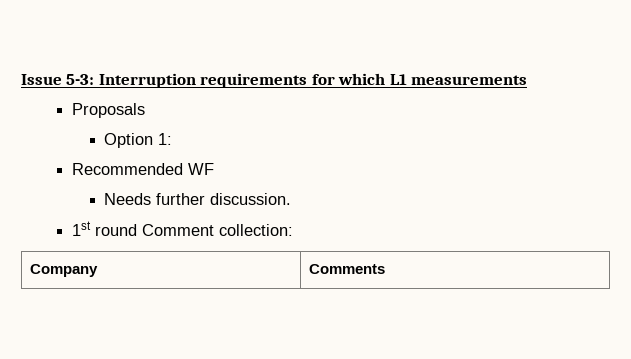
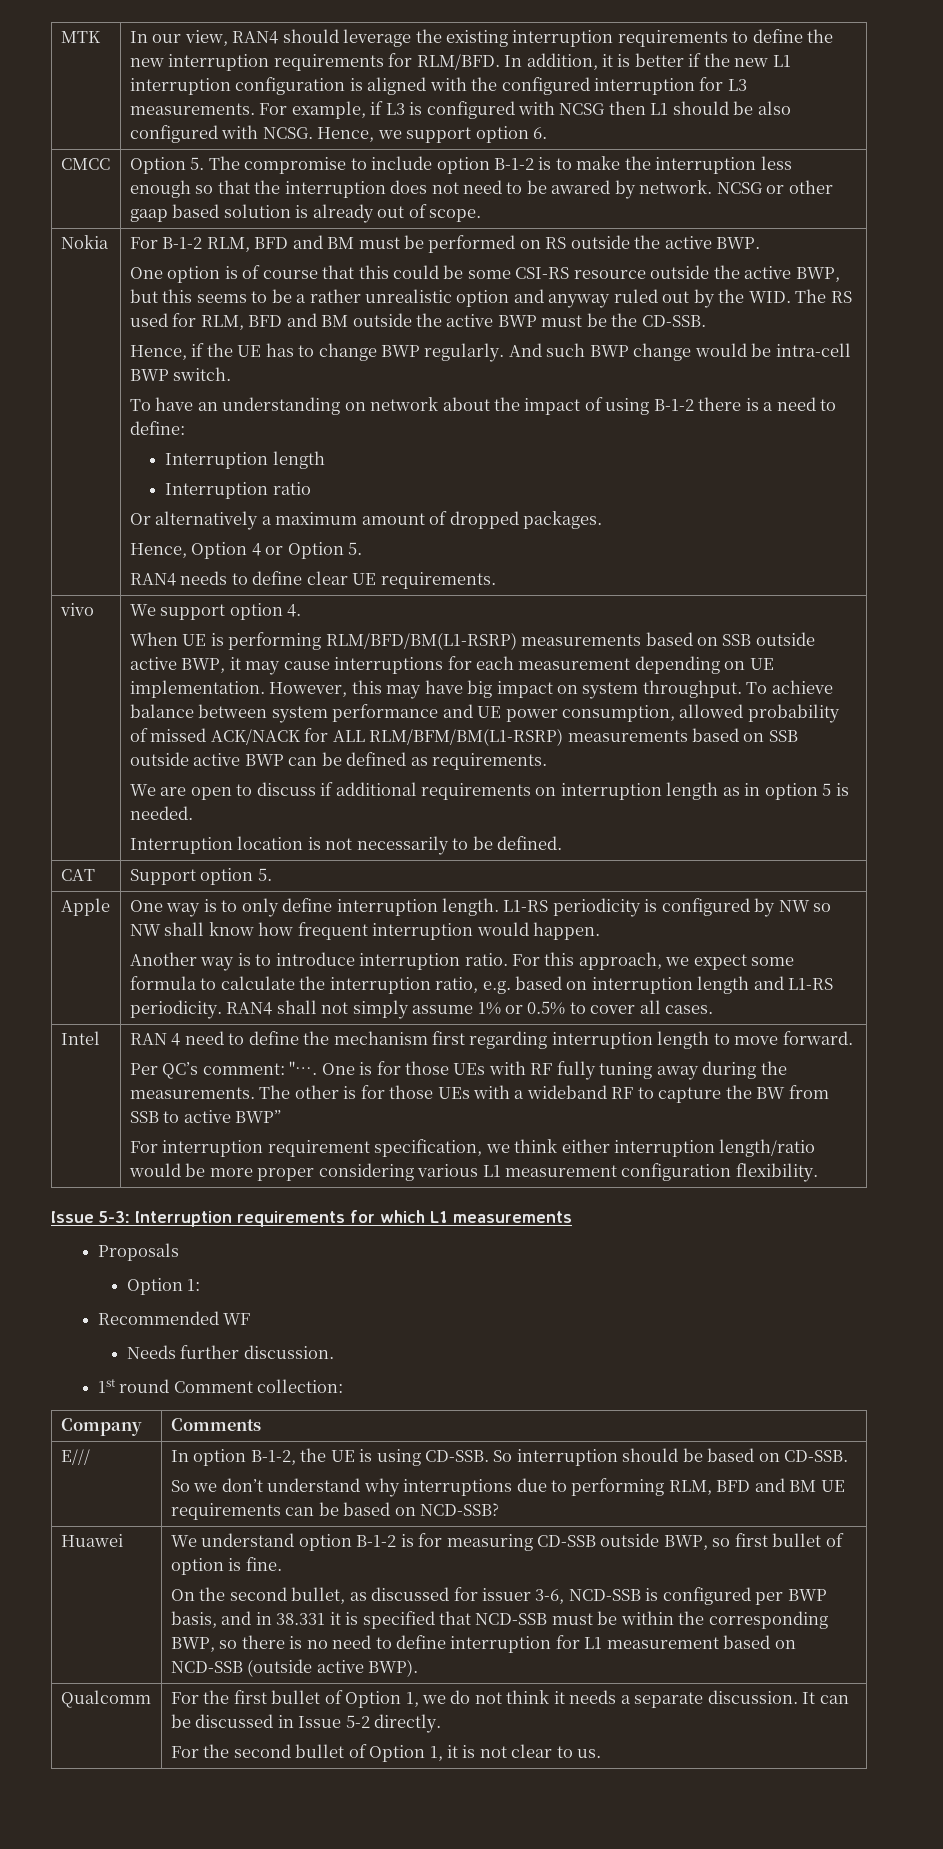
+ MTK | In our view, RAN4 should leverage the existing interruption requirements to define the new interruption requirements for RLM/BFD. In addition, it is better if the new L1 interruption configuration is aligned with the configured interruption for L3 measurements. For example, if L3 is configured with NCSG then L1 should be also configured with NCSG. Hence, we support option 6.
+ CMCC | Option 5. The compromise to include option B-1-2 is to make the interruption less enough so that the interruption does not need to be awared by network. NCSG or other gaap based solution is already out of scope.
+ Nokia | For B-1-2 RLM, BFD and BM must be performed on RS outside the active BWP.
+ One option is of course that this could be some CSI-RS resource outside the active BWP, but this seems to be a rather unrealistic option and anyway ruled out by the WID. The RS used for RLM, BFD and BM outside the active BWP must be the CD-SSB.
+ Hence, if the UE has to change BWP regularly. And such BWP change would be intra-cell BWP switch.
+ To have an understanding on network about the impact of using B-1-2 there is a need to define:
+ Interruption length
+ Interruption ratio
+ Or alternatively a maximum amount of dropped packages.
+ Hence, Option 4 or Option 5.
+ RAN4 needs to define clear UE requirements.
+ vivo | We support option 4.
+ When UE is performing RLM/BFD/BM(L1-RSRP) measurements based on SSB outside active BWP, it may cause interruptions for each measurement depending on UE implementation. However, this may have big impact on system throughput. To achieve balance between system performance and UE power consumption, allowed probability of missed ACK/NACK for ALL RLM/BFM/BM(L1-RSRP) measurements based on SSB outside active BWP can be defined as requirements.
+ We are open to discuss if additional requirements on interruption length as in option 5 is needed.
+ Interruption location is not necessarily to be defined.
+ CAT | Support option 5.
+ Apple | One way is to only define interruption length. L1-RS periodicity is configured by NW so NW shall know how frequent interruption would happen.
+ Another way is to introduce interruption ratio. For this approach, we expect some formula to calculate the interruption ratio, e.g. based on interruption length and L1-RS periodicity. RAN4 shall not simply assume 1% or 0.5% to cover all cases.
+ Intel | RAN 4 need to define the mechanism first regarding interruption length to move forward.
+ Per QC’s comment: "…. One is for those UEs with RF fully tuning away during the measurements. The other is for those UEs with a wideband RF to capture the BW from SSB to active BWP”
+ For interruption requirement specification, we think either interruption length/ratio would be more proper considering various L1 measurement configuration flexibility.
+ E/// | In option B-1-2, the UE is using CD-SSB. So interruption should be based on CD-SSB.
+ So we don’t understand why interruptions due to performing RLM, BFD and BM UE requirements can be based on NCD-SSB?
+ Huawei | We understand option B-1-2 is for measuring CD-SSB outside BWP, so first bullet of option is fine.
+ On the second bullet, as discussed for issuer 3-6, NCD-SSB is configured per BWP basis, and in 38.331 it is specified that NCD-SSB must be within the corresponding BWP, so there is no need to define interruption for L1 measurement based on NCD-SSB (outside active BWP).
+ Qualcomm | For the first bullet of Option 1, we do not think it needs a separate discussion. It can be discussed in Issue 5-2 directly.
+ For the second bullet of Option 1, it is not clear to us.

